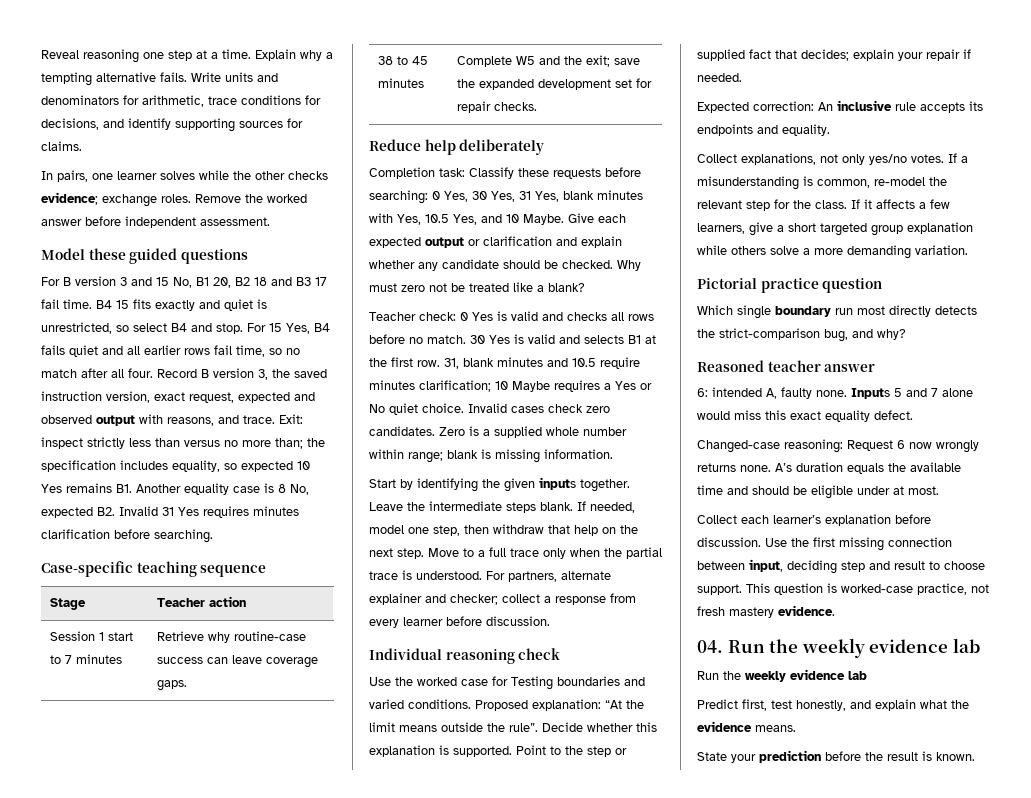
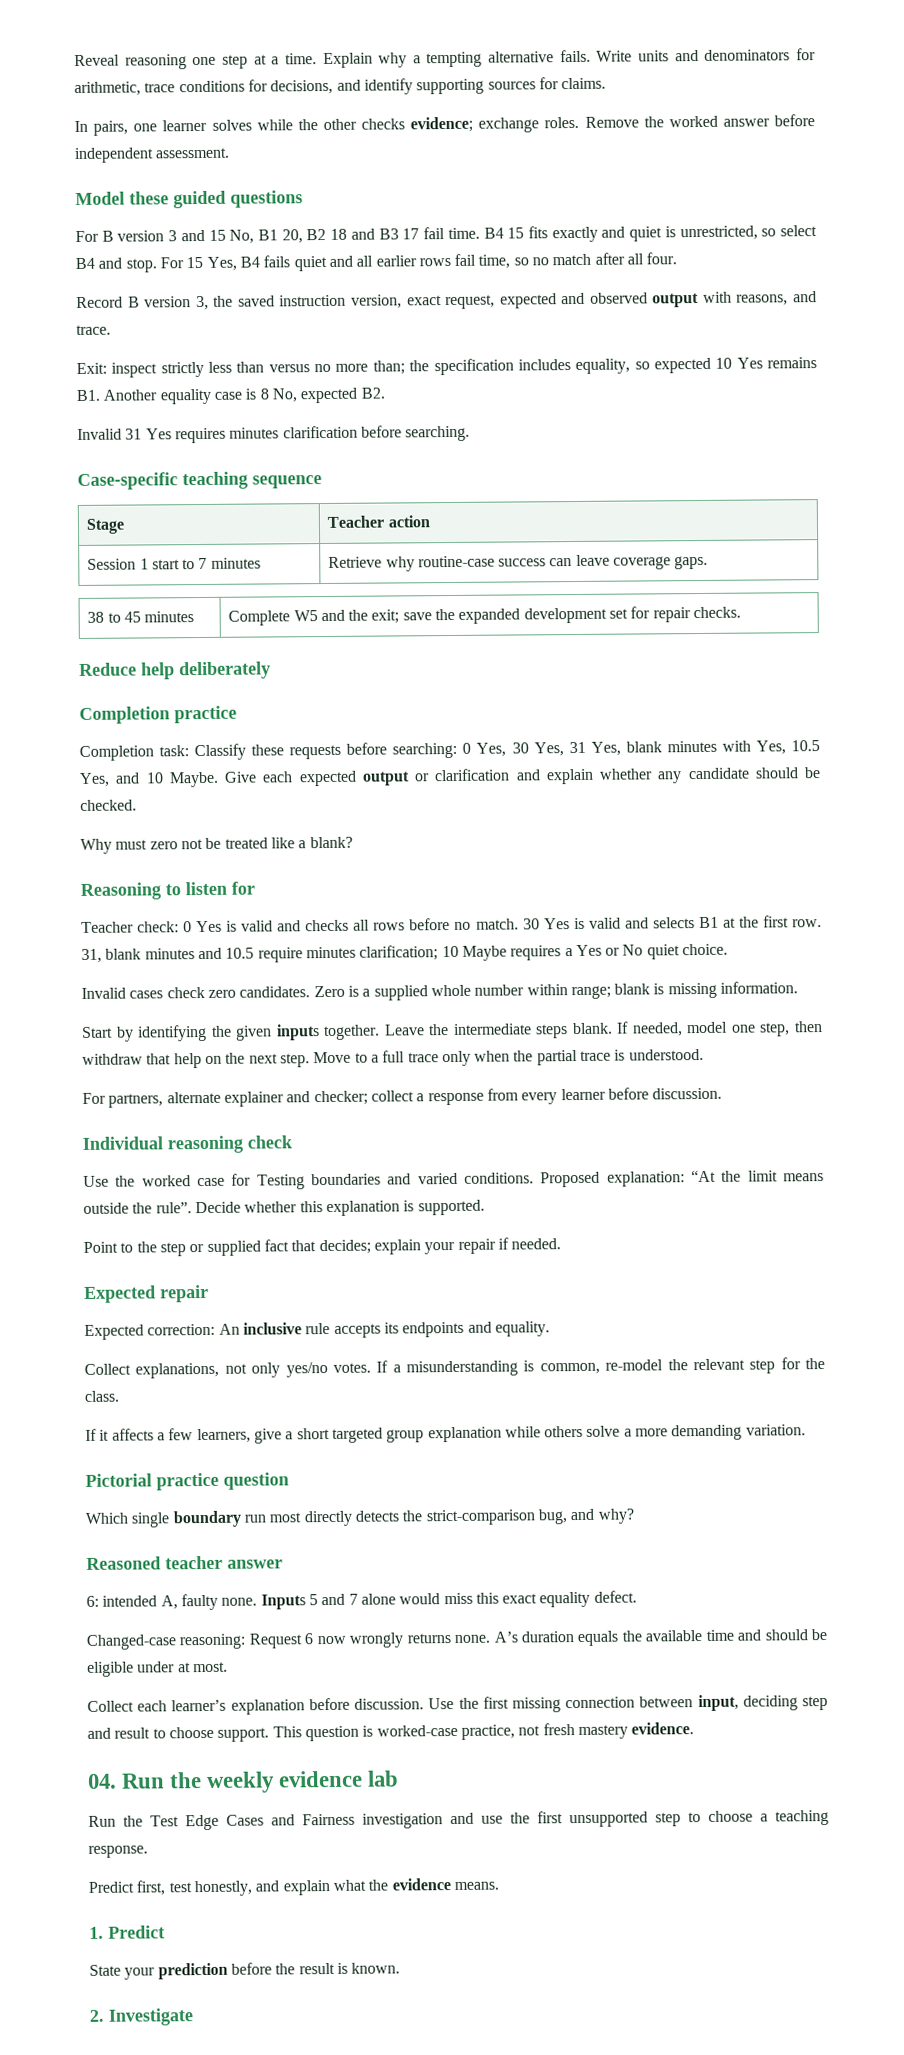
- For 15 Yes, B4 fails quiet and all earlier rows fail time, so no match after all four. Record B version 3, the saved instruction version, exact request, expected and observed output with reasons, and trace. Exit:
+ For 15 Yes, B4 fails quiet and all earlier rows fail time, so no match after all four.
+ Record B version 3, the saved instruction version, exact request, expected and observed output with reasons, and trace.
+ Exit:
- the specification includes equality, so expected 10 Yes remains B1. Another equality case is 8 No, expected B2. Invalid 31 Yes requires minutes clarification before searching.
+ the specification includes equality, so expected 10 Yes remains B1. Another equality case is 8 No, expected B2.
+ Invalid 31 Yes requires minutes clarification before searching.
+ Completion practice
- Give each expected output or clarification and explain whether any candidate should be checked. Why must zero not be treated like a blank?
+ Give each expected output or clarification and explain whether any candidate should be checked.
+ Why must zero not be treated like a blank?
+ Reasoning to listen for
- 31, blank minutes and 10.5 require minutes clarification; 10 Maybe requires a Yes or No quiet choice. Invalid cases check zero candidates.
+ 31, blank minutes and 10.5 require minutes clarification; 10 Maybe requires a Yes or No quiet choice.
+ Invalid cases check zero candidates.
- Move to a full trace only when the partial trace is understood. For partners, alternate explainer and checker; collect a response from every learner before discussion.
+ Move to a full trace only when the partial trace is understood.
+ For partners, alternate explainer and checker; collect a response from every learner before discussion.
- Decide whether this explanation is supported. Point to the step or supplied fact that decides; explain your repair if needed.
+ Decide whether this explanation is supported.
+ Point to the step or supplied fact that decides; explain your repair if needed.
+ Expected repair
- If a misunderstanding is common, re-model the relevant step for the class. If it affects a few learners, give a short targeted group explanation while others solve a more demanding variation.
+ If a misunderstanding is common, re-model the relevant step for the class.
+ If it affects a few learners, give a short targeted group explanation while others solve a more demanding variation.
  04. Run the weekly evidence lab
- Run the weekly evidence lab
+ Run the Test Edge Cases and Fairness investigation and use the first unsupported step to choose a teaching response.
+ 1. Predict
+ 2. Investigate

